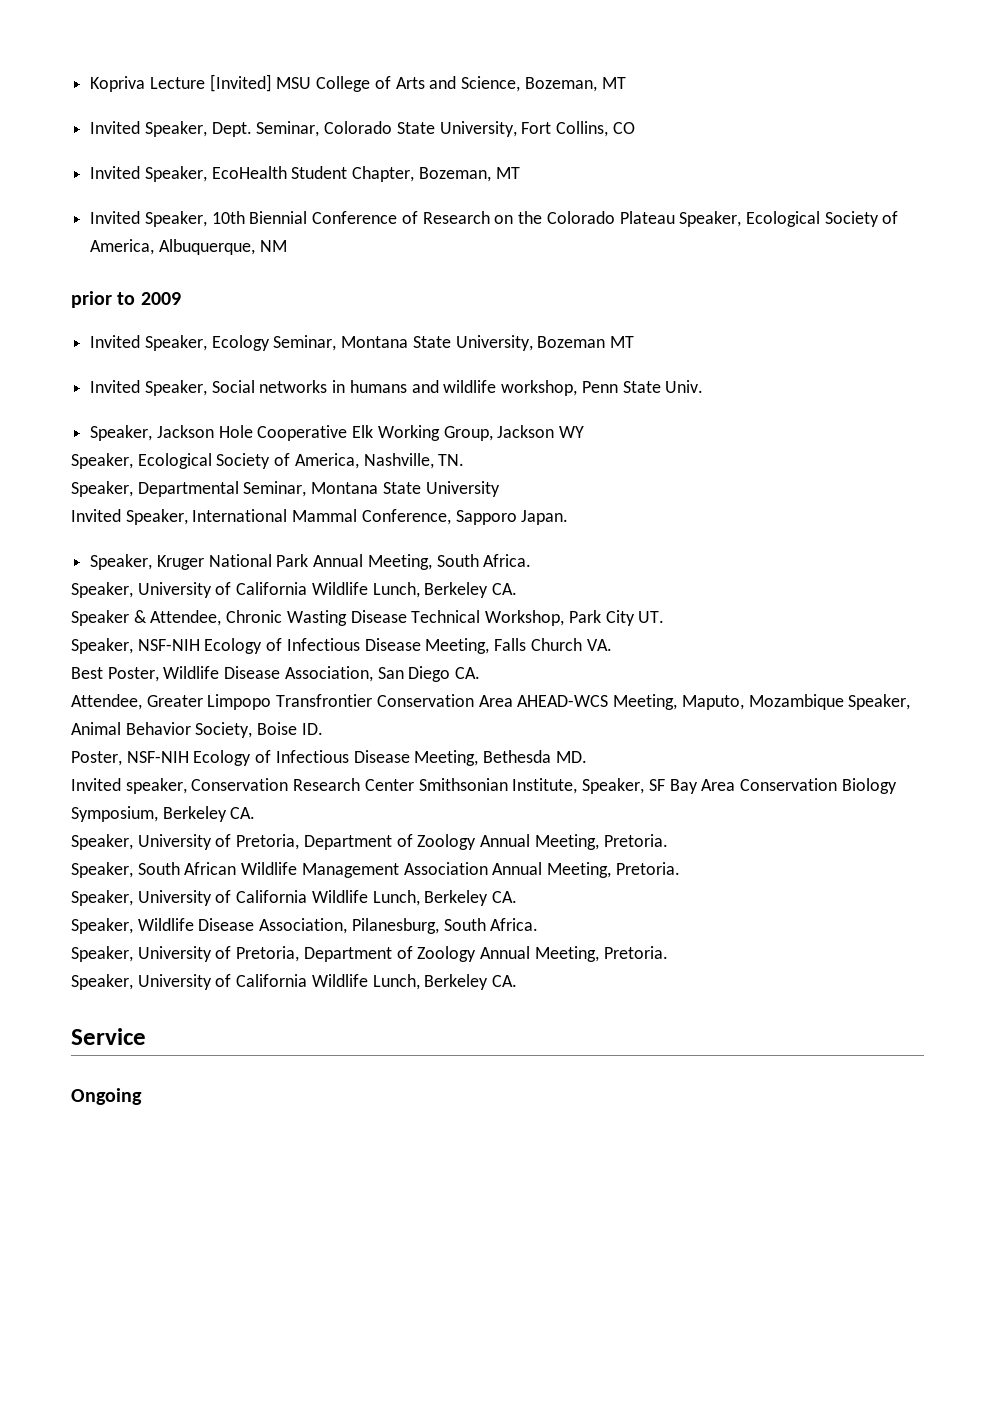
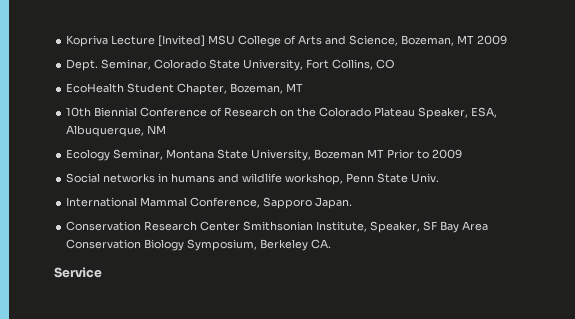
- Kopriva Lecture [Invited] MSU College of Arts and Science, Bozeman, MT
- Invited Speaker, Dept.
+ Kopriva Lecture [Invited] MSU College of Arts and Science, Bozeman, MT 2009
+ Dept.
- Invited Speaker, EcoHealth Student Chapter, Bozeman, MT
+ EcoHealth Student Chapter, Bozeman, MT
- Invited Speaker, 10th Biennial Conference of Research on the Colorado Plateau Speaker, Ecological Society of America, Albuquerque, NM
- prior to 2009
- Invited Speaker, Ecology Seminar, Montana State University, Bozeman MT
- Invited Speaker, Social networks in humans and wildlife workshop, Penn State Univ.
+ 10th Biennial Conference of Research on the Colorado Plateau Speaker, ESA, Albuquerque, NM
+ Ecology Seminar, Montana State University, Bozeman MT Prior to 2009
+ Social networks in humans and wildlife workshop, Penn State Univ.
- Speaker, Jackson Hole Cooperative Elk Working Group, Jackson WY
- Speaker, Ecological Society of America, Nashville, TN.
- Speaker, Departmental Seminar, Montana State University
- Invited Speaker, International Mammal Conference, Sapporo Japan.
+ International Mammal Conference, Sapporo Japan.
- Speaker, Kruger National Park Annual Meeting, South Africa.
- Speaker, University of California Wildlife Lunch, Berkeley CA.
- Speaker & Attendee, Chronic Wasting Disease Technical Workshop, Park City UT.
- Speaker, NSF-NIH Ecology of Infectious Disease Meeting, Falls Church VA.
- Best Poster, Wildlife Disease Association, San Diego CA.
- Attendee, Greater Limpopo Transfrontier Conservation Area AHEAD-WCS Meeting, Maputo, Mozambique Speaker, Animal Behavior Society, Boise ID.
- Poster, NSF-NIH Ecology of Infectious Disease Meeting, Bethesda MD.
- Invited speaker, Conservation Research Center Smithsonian Institute, Speaker, SF Bay Area Conservation Biology Symposium, Berkeley CA.
- Speaker, University of Pretoria, Department of Zoology Annual Meeting, Pretoria.
- Speaker, South African Wildlife Management Association Annual Meeting, Pretoria.
- Speaker, University of California Wildlife Lunch, Berkeley CA.
- Speaker, Wildlife Disease Association, Pilanesburg, South Africa.
- Speaker, University of Pretoria, Department of Zoology Annual Meeting, Pretoria.
- Speaker, University of California Wildlife Lunch, Berkeley CA.
+ Conservation Research Center Smithsonian Institute, Speaker, SF Bay Area Conservation Biology Symposium, Berkeley CA.
- Ongoing

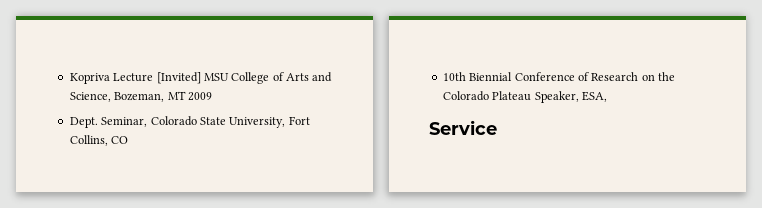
- EcoHealth Student Chapter, Bozeman, MT
- 10th Biennial Conference of Research on the Colorado Plateau Speaker, ESA, Albuquerque, NM
- Ecology Seminar, Montana State University, Bozeman MT Prior to 2009
- Social networks in humans and wildlife workshop, Penn State Univ.
- International Mammal Conference, Sapporo Japan.
- Conservation Research Center Smithsonian Institute, Speaker, SF Bay Area Conservation Biology Symposium, Berkeley CA.
+ 10th Biennial Conference of Research on the Colorado Plateau Speaker, ESA,

